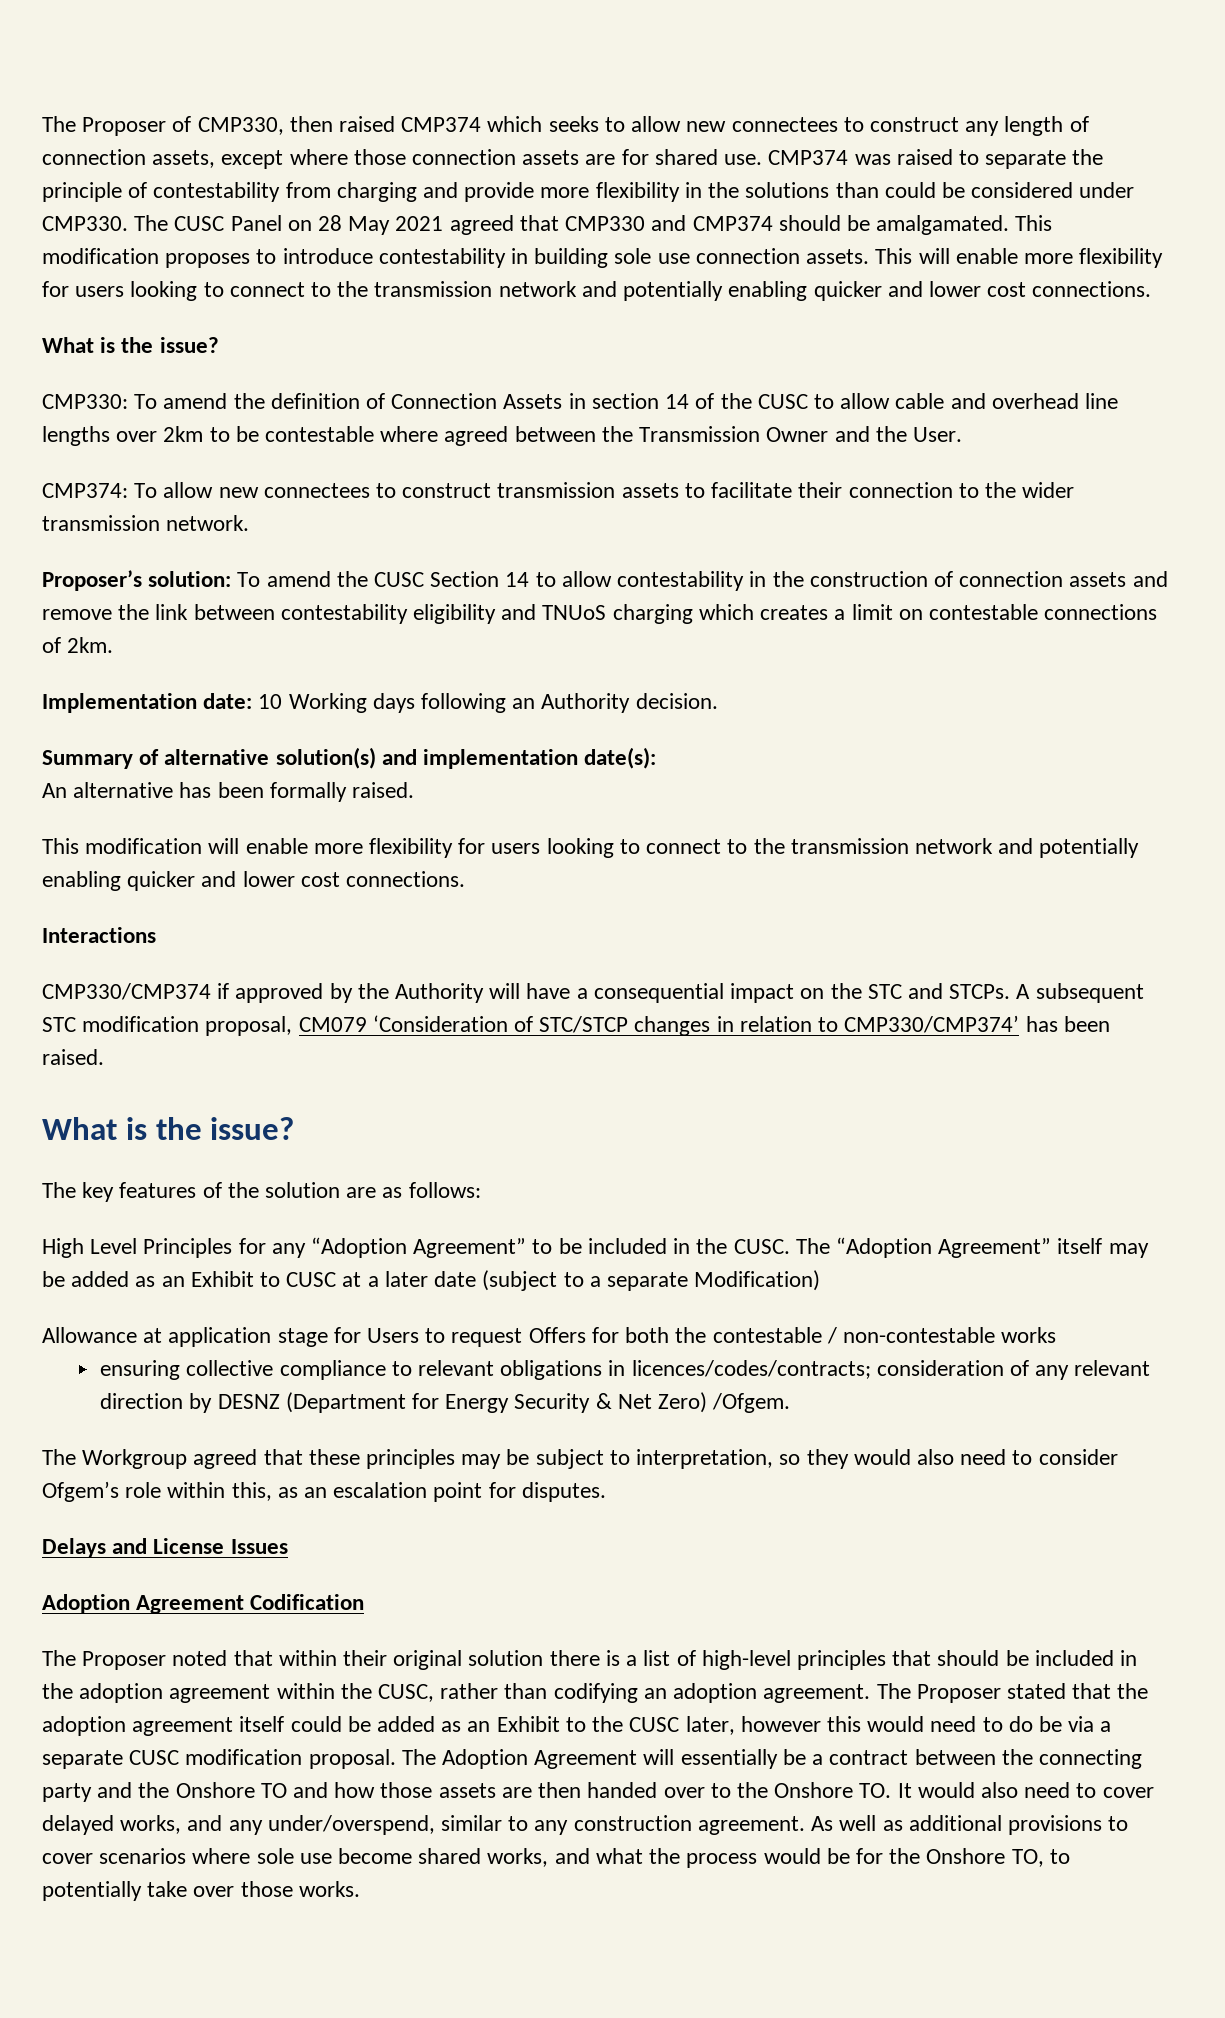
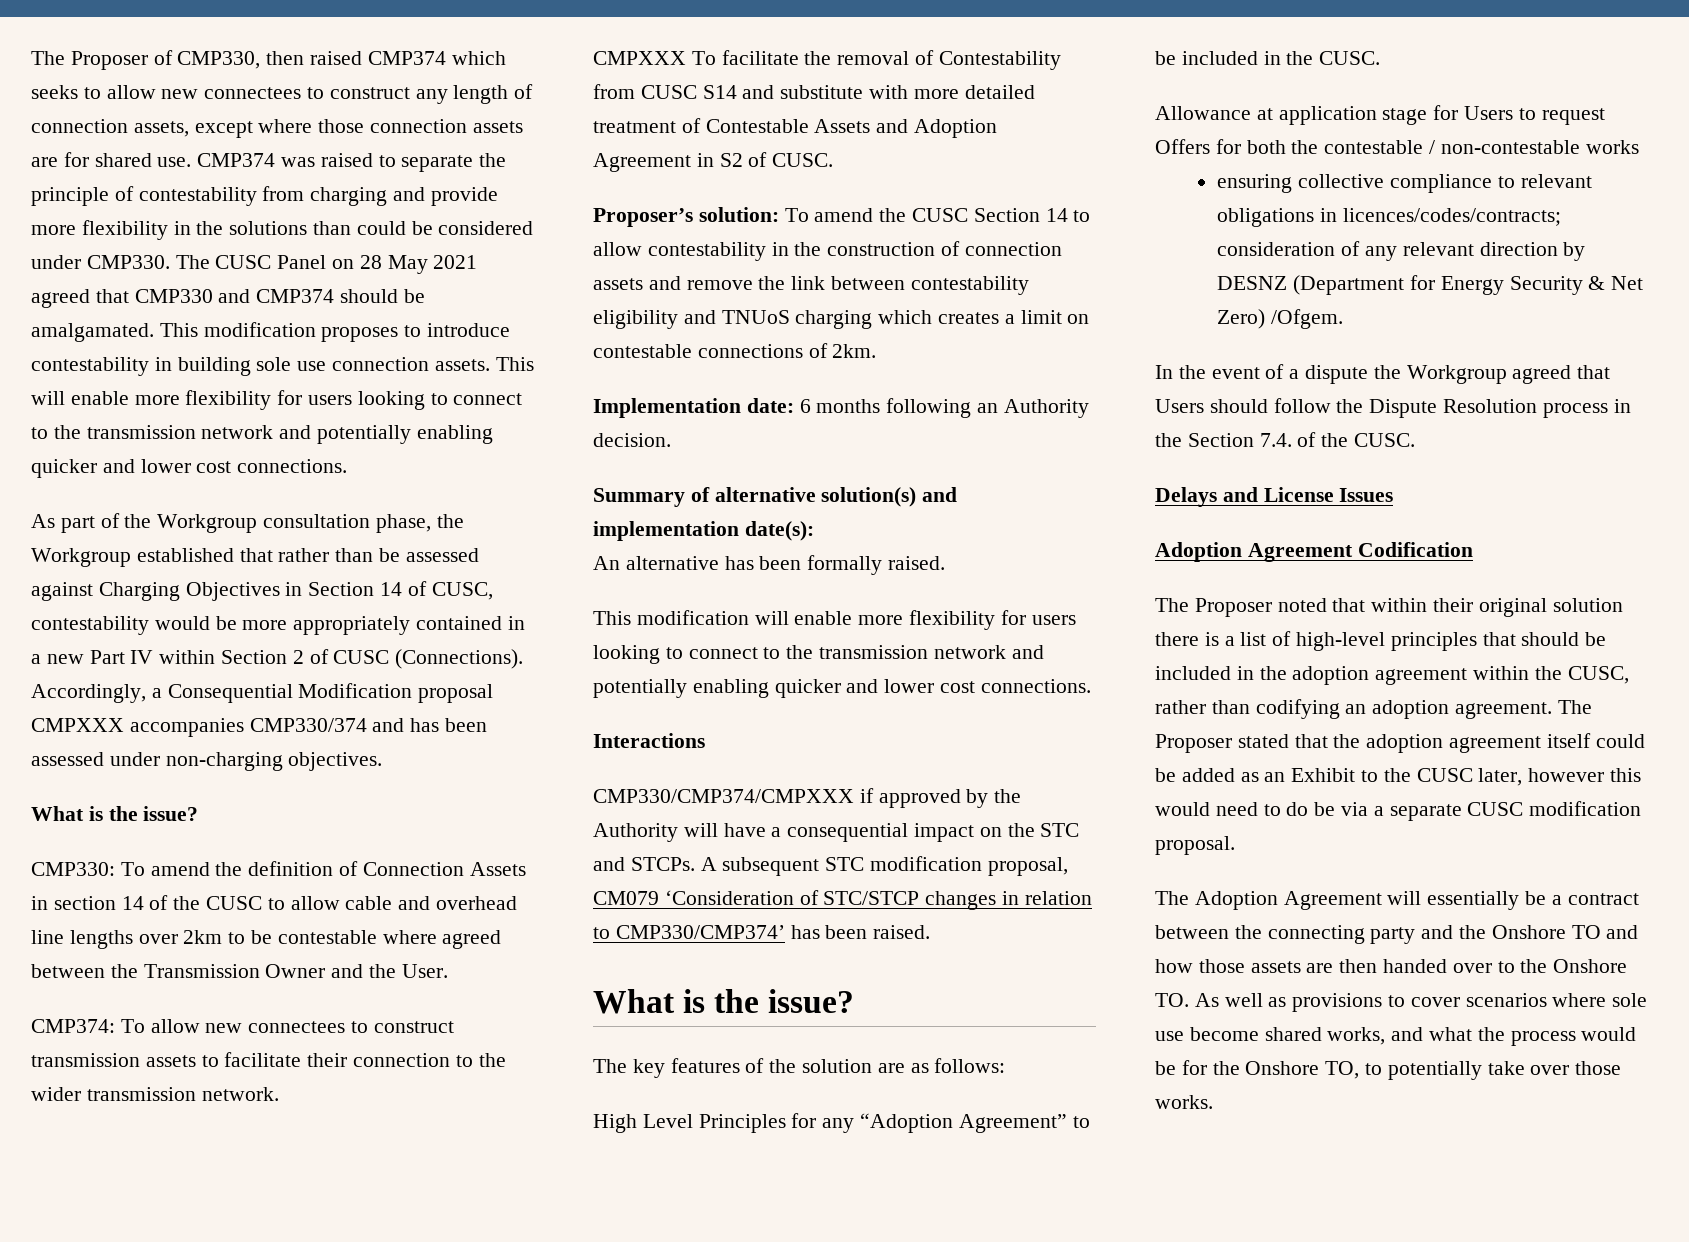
+ As part of the Workgroup consultation phase, the Workgroup established that rather than be assessed against Charging Objectives in Section 14 of CUSC, contestability would be more appropriately contained in a new Part IV within Section 2 of CUSC (Connections). Accordingly, a Consequential Modification proposal CMPXXX accompanies CMP330/374 and has been assessed under non-charging objectives.
+ CMPXXX To facilitate the removal of Contestability from CUSC S14 and substitute with more detailed treatment of Contestable Assets and Adoption Agreement in S2 of CUSC.
- Implementation date: 10 Working days following an Authority decision.
+ Implementation date: 6 months following an Authority decision.
- CMP330/CMP374 if approved by the Authority will have a consequential impact on the STC and STCPs.
+ CMP330/CMP374/CMPXXX if approved by the Authority will have a consequential impact on the STC and STCPs.
- The “Adoption Agreement” itself may be added as an Exhibit to CUSC at a later date (subject to a separate Modification)
- The Workgroup agreed that these principles may be subject to interpretation, so they would also need to consider Ofgem’s role within this, as an escalation point for disputes.
+ In the event of a dispute the Workgroup agreed that Users should follow the Dispute Resolution process in the Section 7.4. of the CUSC.
- The Proposer stated that the adoption agreement itself could be added as an Exhibit to the CUSC later, however this would need to do be via a separate CUSC modification proposal. The Adoption Agreement will essentially be a contract between the connecting party and the Onshore TO and how those assets are then handed over to the Onshore TO. It would also need to cover delayed works, and any under/overspend, similar to any construction agreement. As well as additional provisions to cover scenarios where sole use become shared works, and what the process would be for the Onshore TO, to potentially take over those works.
+ The Proposer stated that the adoption agreement itself could be added as an Exhibit to the CUSC later, however this would need to do be via a separate CUSC modification proposal.
+ The Adoption Agreement will essentially be a contract between the connecting party and the Onshore TO and how those assets are then handed over to the Onshore TO. As well as provisions to cover scenarios where sole use become shared works, and what the process would be for the Onshore TO, to potentially take over those works.

